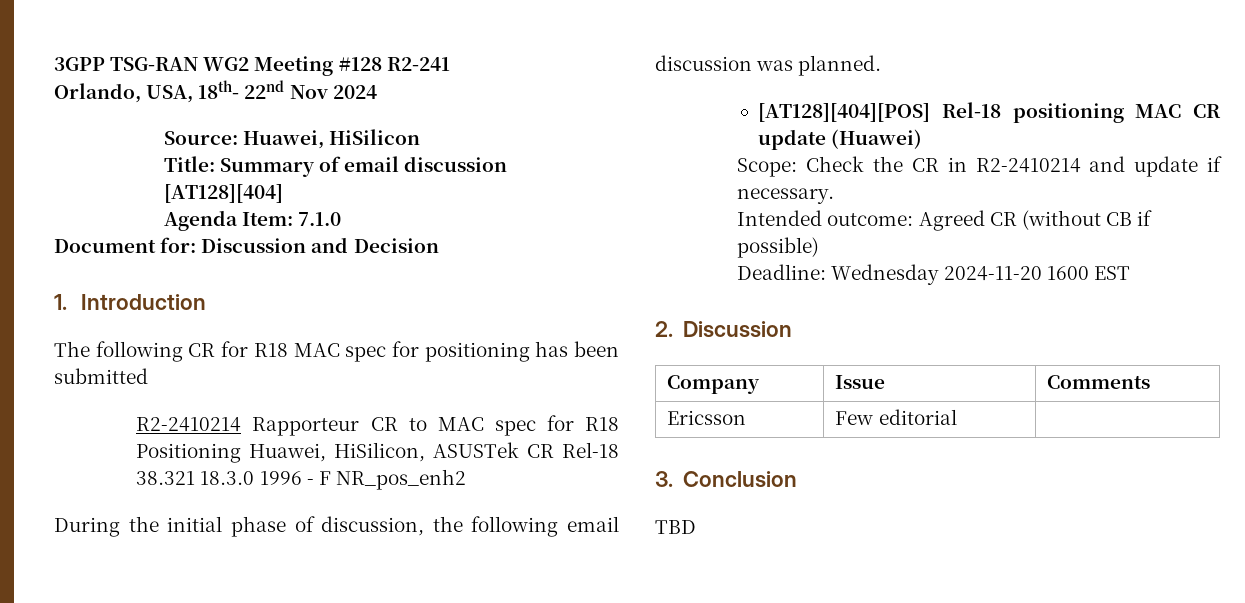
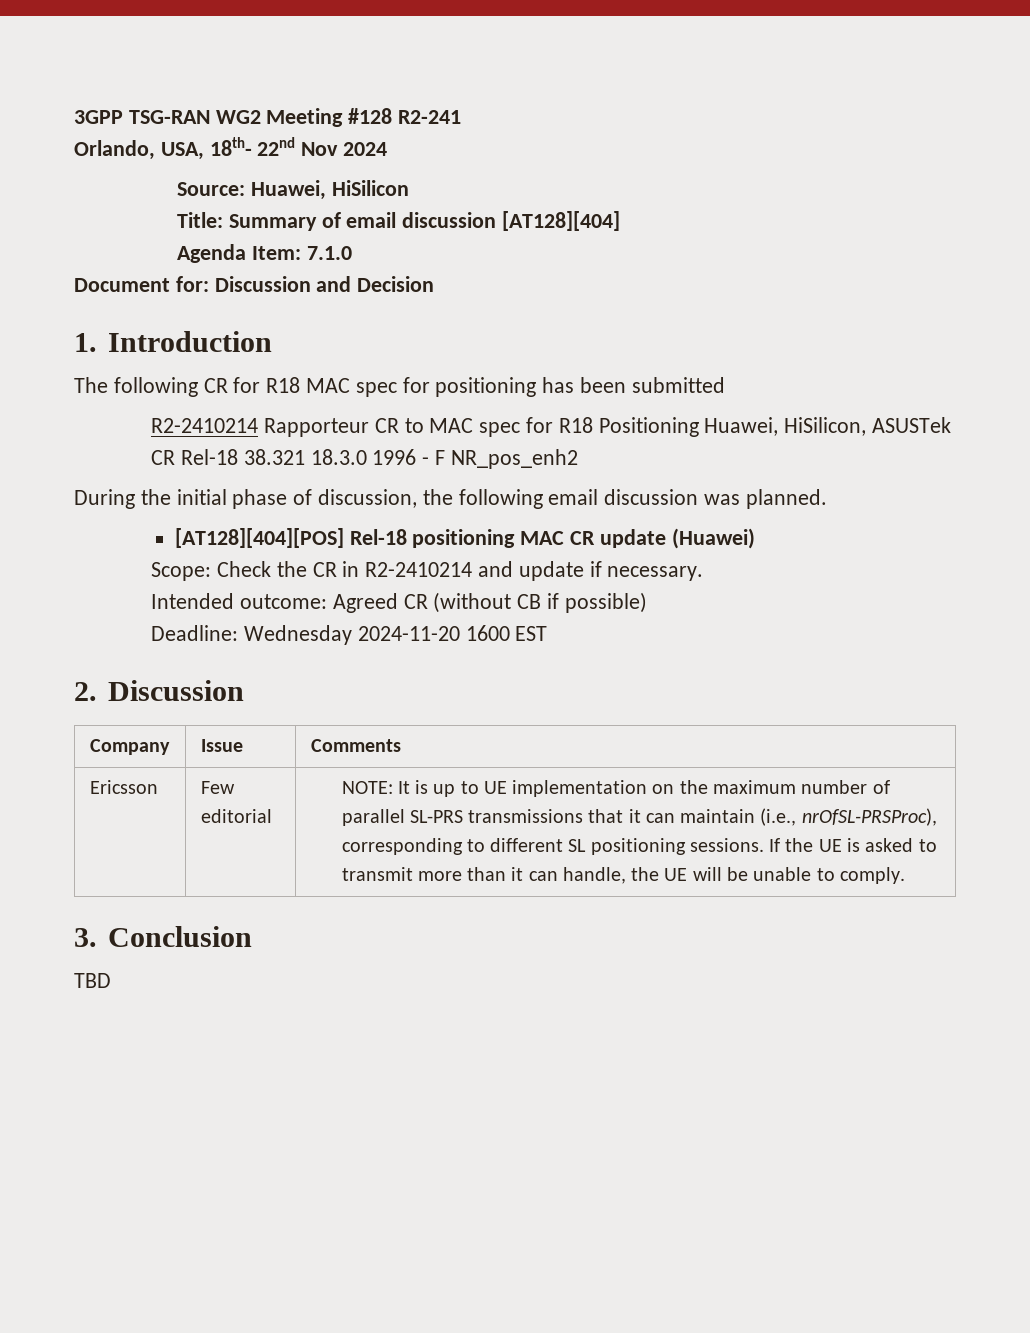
+ NOTE: It is up to UE implementation on the maximum number of parallel SL-PRS transmissions that it can maintain (i.e., nrOfSL-PRSProc), corresponding to different SL positioning sessions. If the UE is asked to transmit more than it can handle, the UE will be unable to comply.

